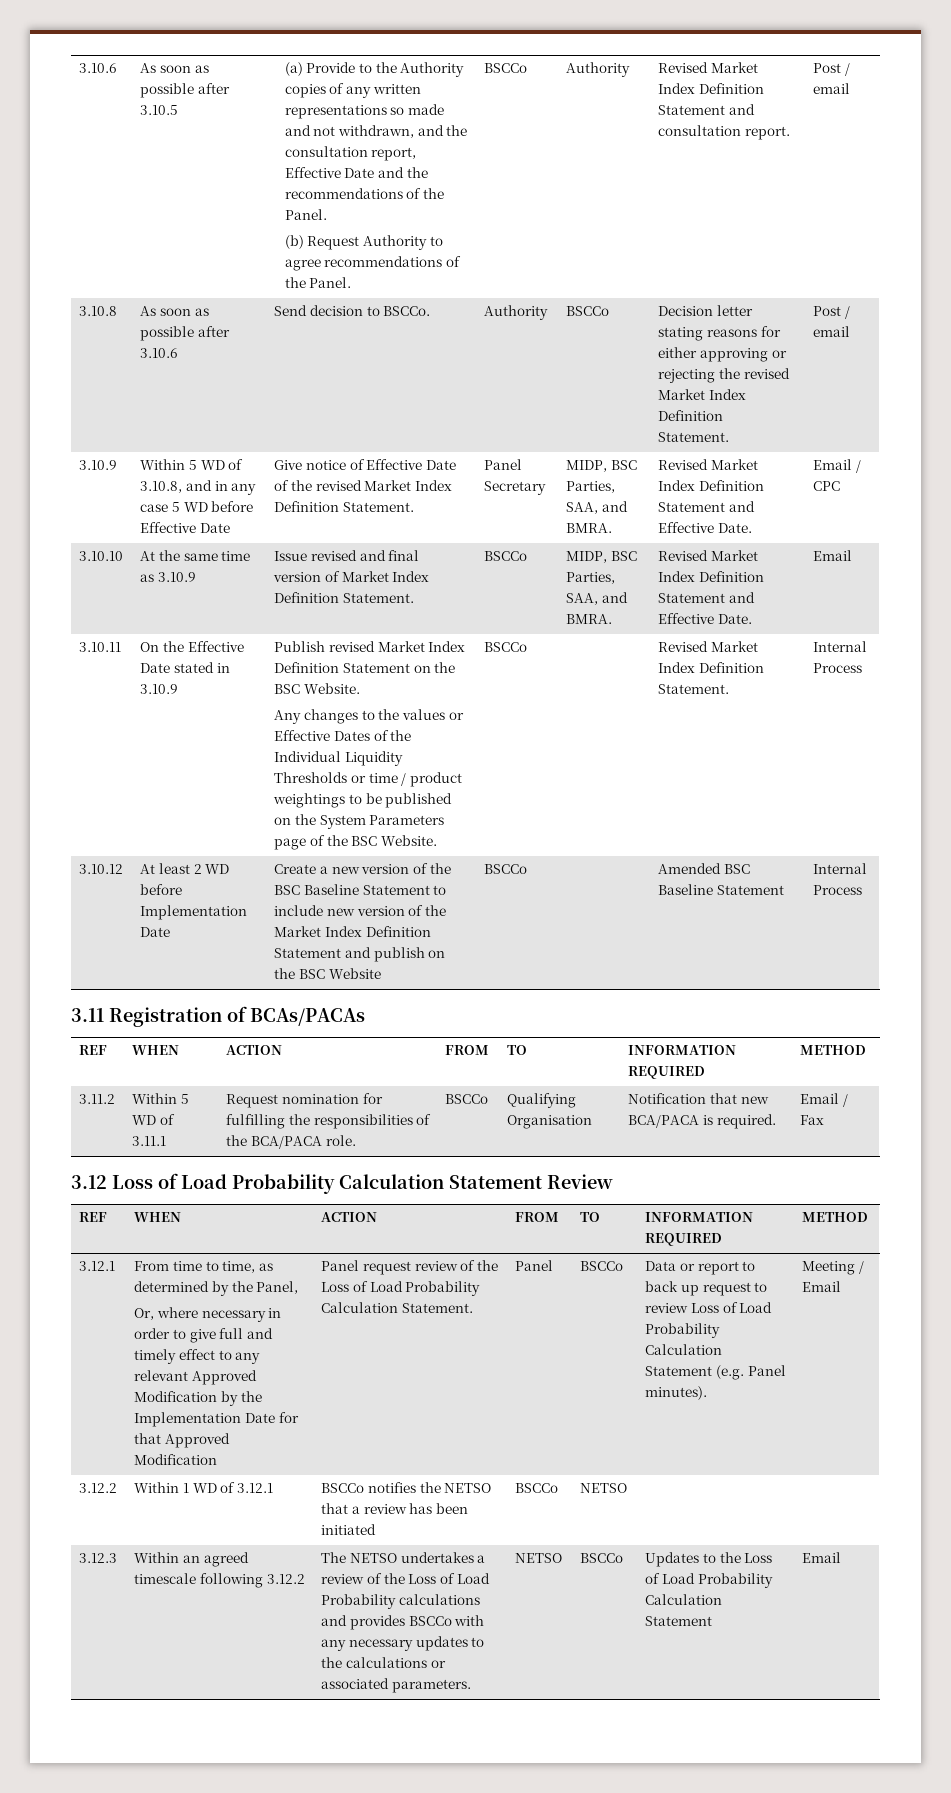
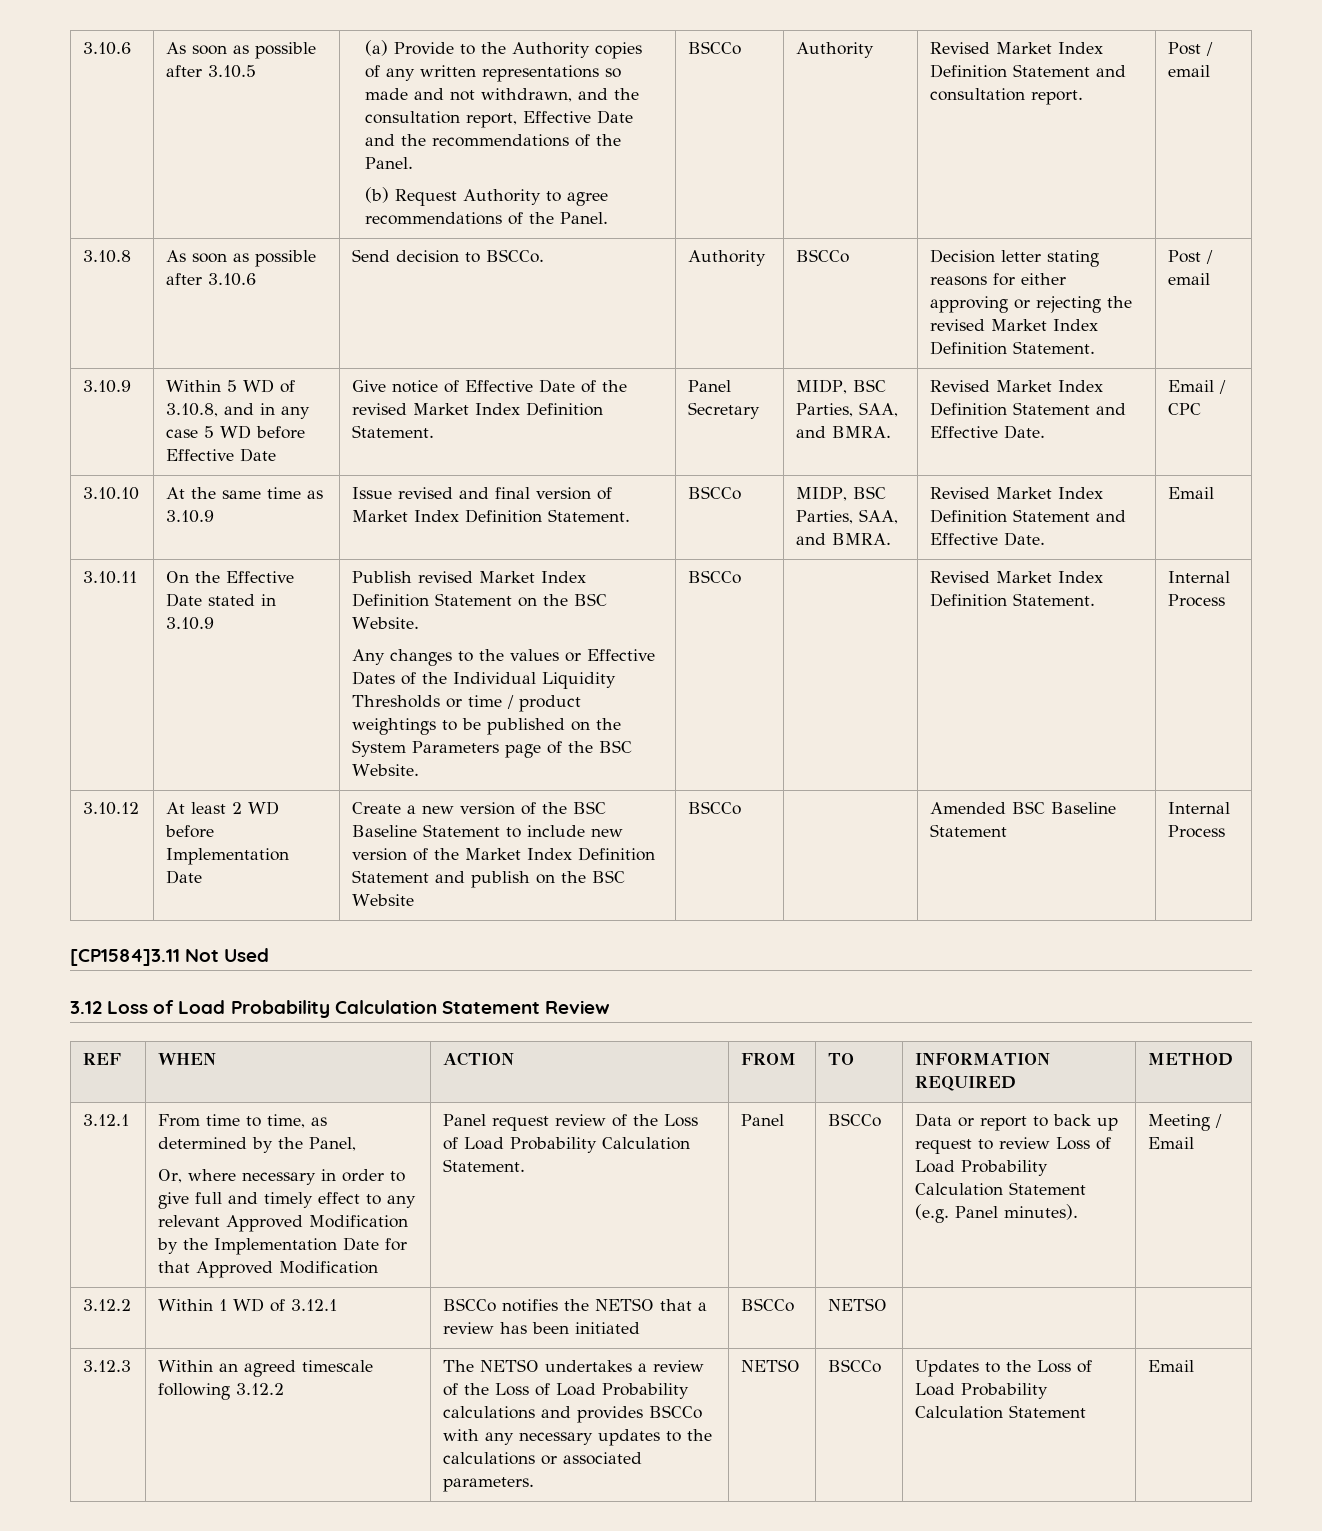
- 3.11 Registration of BCAs/PACAs
- REF | WHEN | ACTION | FROM | TO | INFORMATION REQUIRED | METHOD
- 3.11.2 | Within 5 WD of 3.11.1 | Request nomination for fulfilling the responsibilities of the BCA/PACA role. | BSCCo | Qualifying Organisation | Notification that new BCA/PACA is required. | Email / Fax
+ [CP1584]3.11 Not Used

